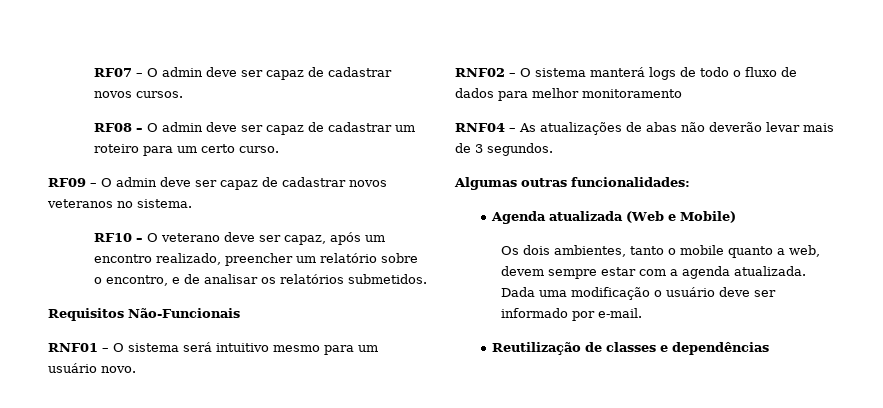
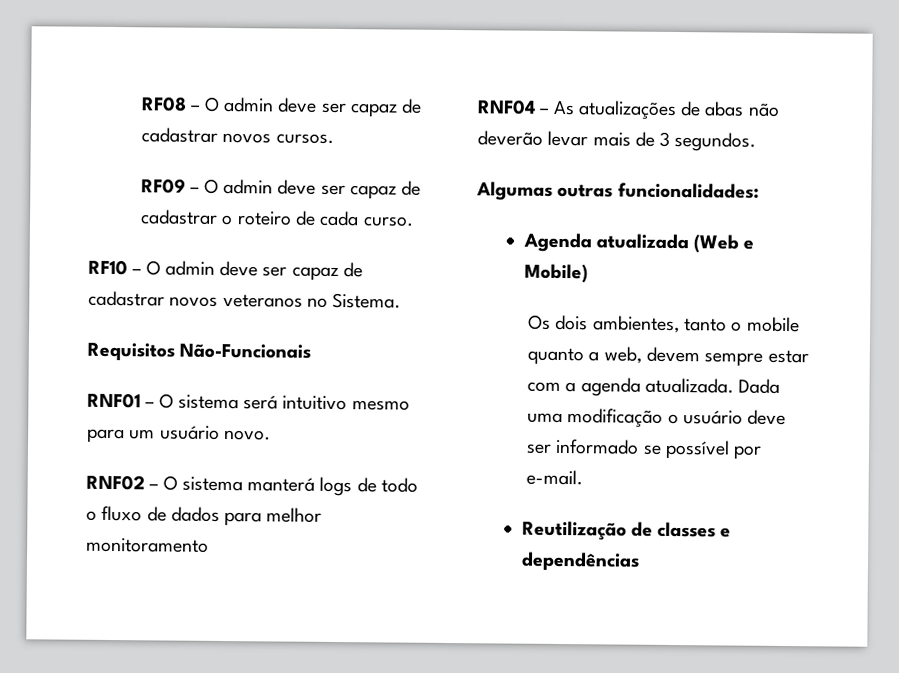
- RF07 – O admin deve ser capaz de cadastrar novos cursos.
+ RF08 – O admin deve ser capaz de cadastrar novos cursos.
- RF08 – O admin deve ser capaz de cadastrar um roteiro para um certo curso.
+ RF09 – O admin deve ser capaz de cadastrar o roteiro de cada curso.
- RF09 – O admin deve ser capaz de cadastrar novos veteranos no sistema.
- RF10 – O veterano deve ser capaz, após um encontro realizado, preencher um relatório sobre o encontro, e de analisar os relatórios submetidos.
+ RF10 – O admin deve ser capaz de cadastrar novos veteranos no Sistema.
- Dada uma modificação o usuário deve ser informado por e-mail.
+ Dada uma modificação o usuário deve ser informado se possível por e-mail.

